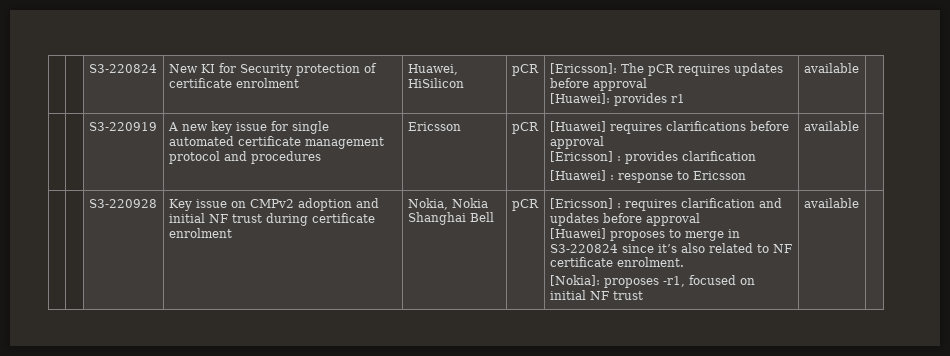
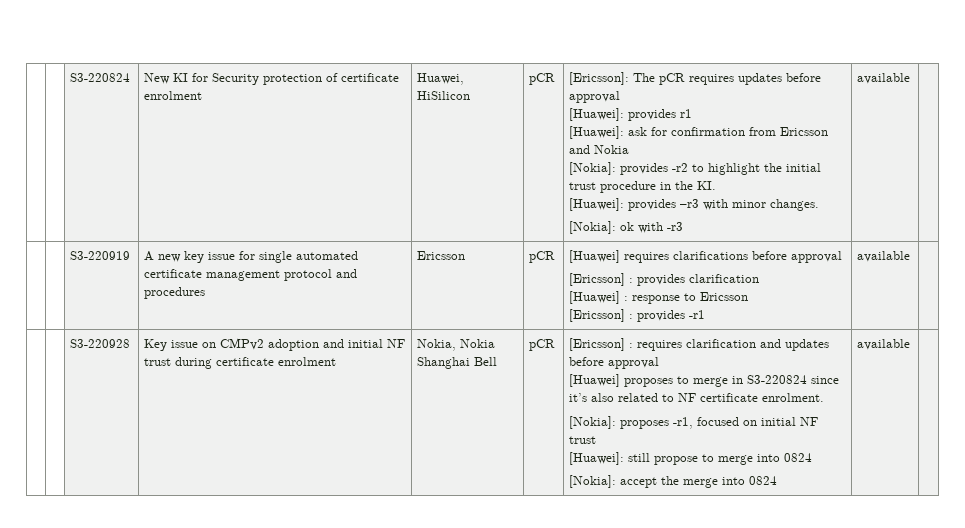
+ [Huawei]: ask for confirmation from Ericsson and Nokia
+ [Nokia]: provides -r2 to highlight the initial trust procedure in the KI.
+ [Huawei]: provides –r3 with minor changes.
+ [Nokia]: ok with -r3
  | | S3-220919 | A new key issue for single automated certificate management protocol and procedures | Ericsson | pCR | [Huawei] requires clarifications before approval
  [Ericsson] : provides clarification
- [Huawei] : response to Ericsson | available |
+ [Huawei] : response to Ericsson
+ [Ericsson] : provides -r1 | available |
+ [Huawei]: still propose to merge into 0824
+ [Nokia]: accept the merge into 0824

